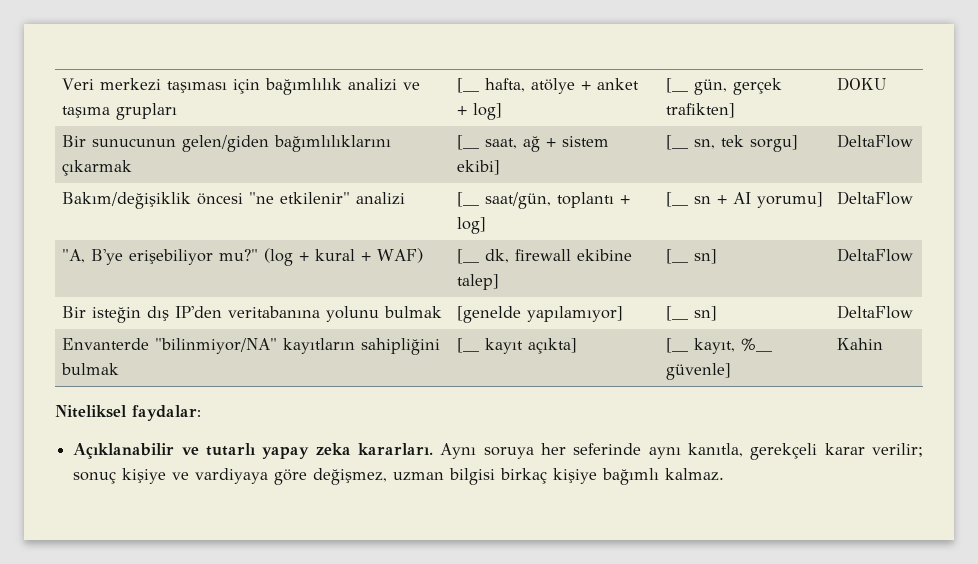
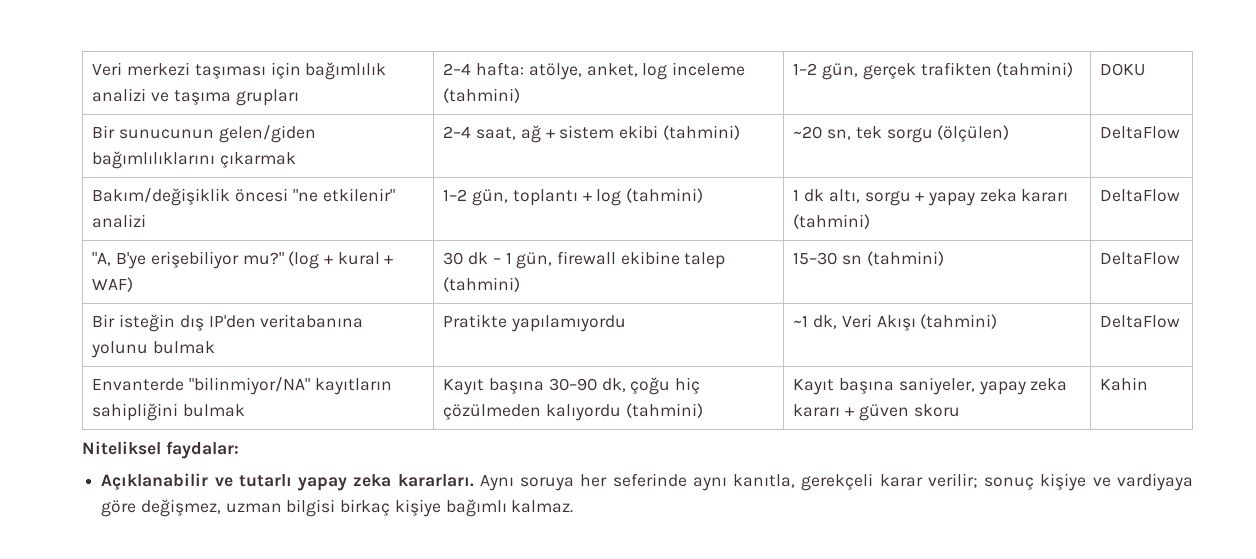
- Veri merkezi taşıması için bağımlılık analizi ve taşıma grupları | [__ hafta, atölye + anket + log] | [__ gün, gerçek trafikten] | DOKU
+ Veri merkezi taşıması için bağımlılık analizi ve taşıma grupları | 2–4 hafta: atölye, anket, log inceleme (tahmini) | 1–2 gün, gerçek trafikten (tahmini) | DOKU
- Bir sunucunun gelen/giden bağımlılıklarını çıkarmak | [__ saat, ağ + sistem ekibi] | [__ sn, tek sorgu] | DeltaFlow
+ Bir sunucunun gelen/giden bağımlılıklarını çıkarmak | 2–4 saat, ağ + sistem ekibi (tahmini) | ~20 sn, tek sorgu (ölçülen) | DeltaFlow
- Bakım/değişiklik öncesi "ne etkilenir" analizi | [__ saat/gün, toplantı + log] | [__ sn + AI yorumu] | DeltaFlow
+ Bakım/değişiklik öncesi "ne etkilenir" analizi | 1–2 gün, toplantı + log (tahmini) | 1 dk altı, sorgu + yapay zeka kararı (tahmini) | DeltaFlow
- "A, B'ye erişebiliyor mu?" (log + kural + WAF) | [__ dk, firewall ekibine talep] | [__ sn] | DeltaFlow
+ "A, B'ye erişebiliyor mu?" (log + kural + WAF) | 30 dk – 1 gün, firewall ekibine talep (tahmini) | 15–30 sn (tahmini) | DeltaFlow
- Bir isteğin dış IP'den veritabanına yolunu bulmak | [genelde yapılamıyor] | [__ sn] | DeltaFlow
+ Bir isteğin dış IP'den veritabanına yolunu bulmak | Pratikte yapılamıyordu | ~1 dk, Veri Akışı (tahmini) | DeltaFlow
- Envanterde "bilinmiyor/NA" kayıtların sahipliğini bulmak | [__ kayıt açıkta] | [__ kayıt, %__ güvenle] | Kahin
+ Envanterde "bilinmiyor/NA" kayıtların sahipliğini bulmak | Kayıt başına 30–90 dk, çoğu hiç çözülmeden kalıyordu (tahmini) | Kayıt başına saniyeler, yapay zeka kararı + güven skoru | Kahin

